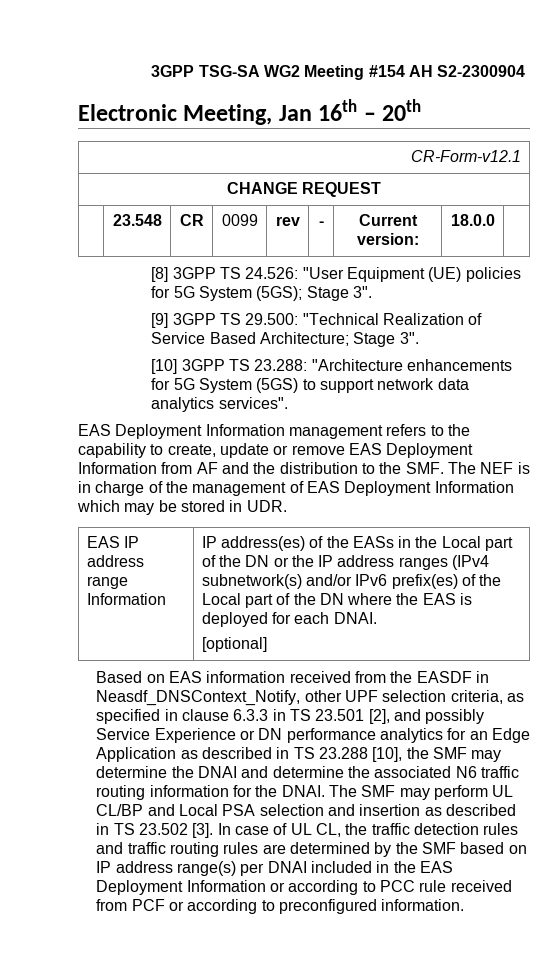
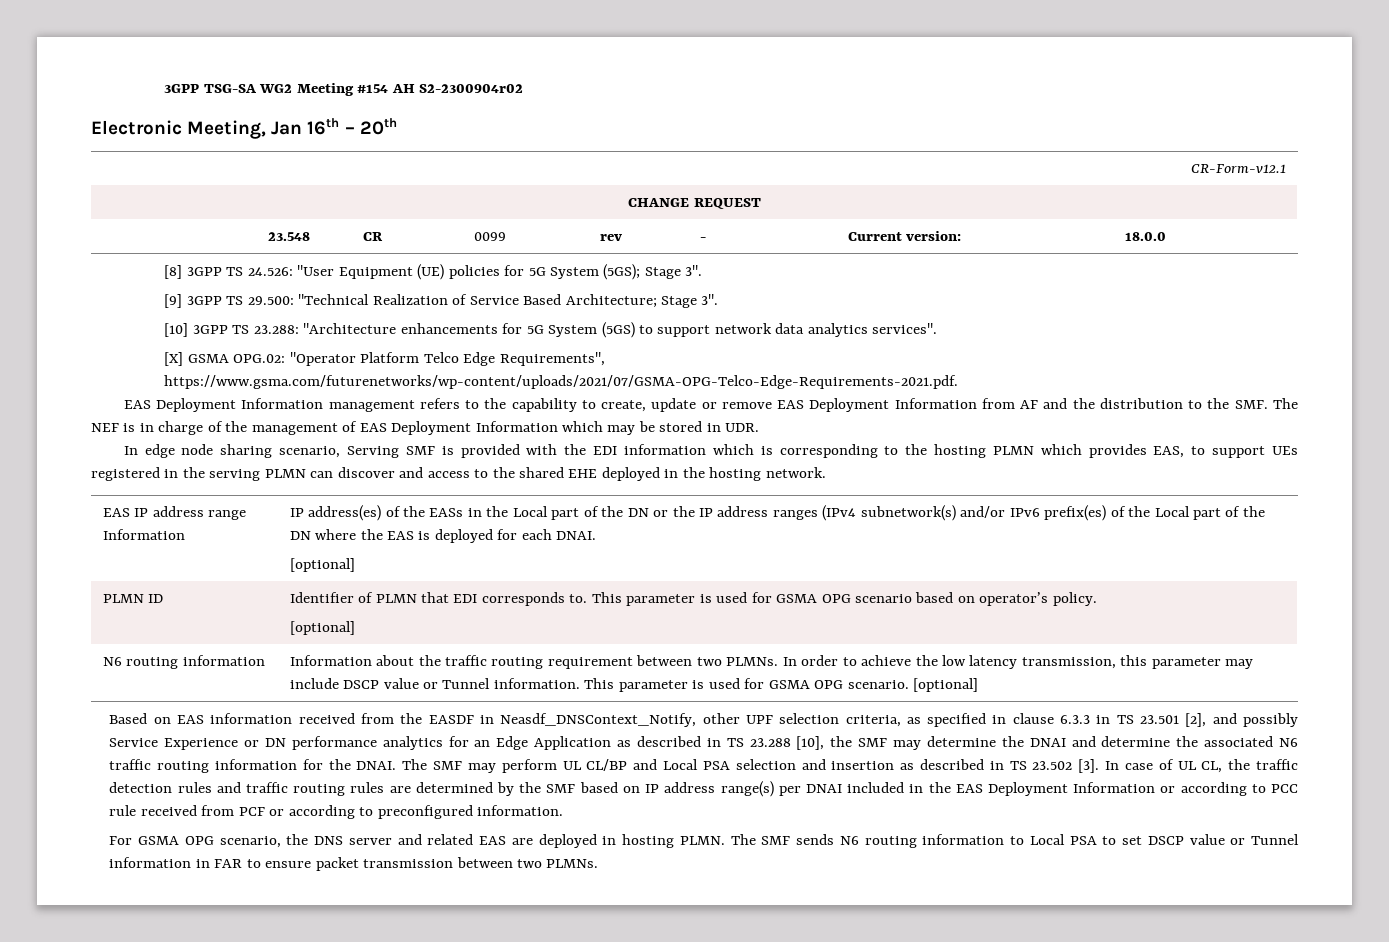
- 3GPP TSG-SA WG2 Meeting #154 AH S2-2300904
+ 3GPP TSG-SA WG2 Meeting #154 AH S2-2300904r02
+ [X] GSMA OPG.02: "Operator Platform Telco Edge Requirements", https://www.gsma.com/futurenetworks/wp-content/uploads/2021/07/GSMA-OPG-Telco-Edge-Requirements-2021.pdf.
+ In edge node sharing scenario, Serving SMF is provided with the EDI information which is corresponding to the hosting PLMN which provides EAS, to support UEs registered in the serving PLMN can discover and access to the shared EHE deployed in the hosting network.
+ PLMN ID | Identifier of PLMN that EDI corresponds to. This parameter is used for GSMA OPG scenario based on operator’s policy.
+ [optional]
+ N6 routing information | Information about the traffic routing requirement between two PLMNs. In order to achieve the low latency transmission, this parameter may include DSCP value or Tunnel information. This parameter is used for GSMA OPG scenario. [optional]
+ For GSMA OPG scenario, the DNS server and related EAS are deployed in hosting PLMN. The SMF sends N6 routing information to Local PSA to set DSCP value or Tunnel information in FAR to ensure packet transmission between two PLMNs.

